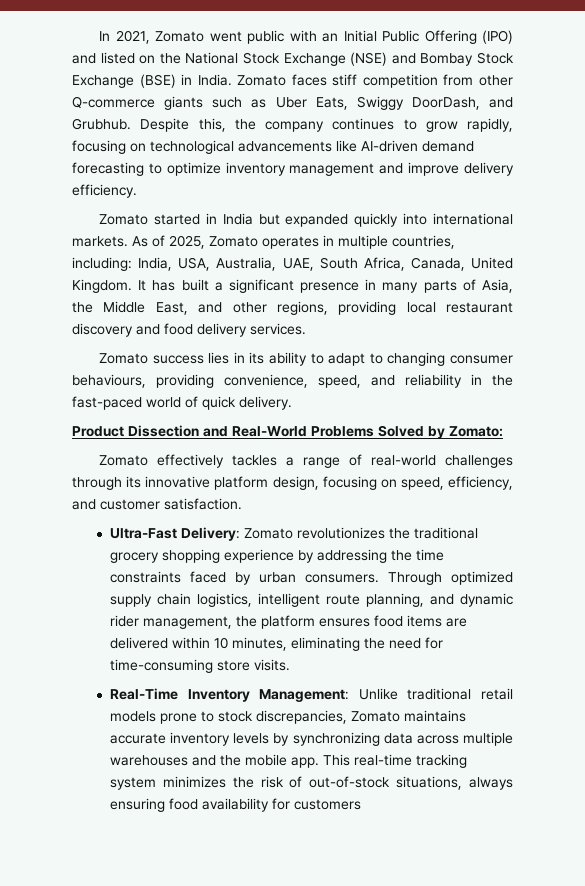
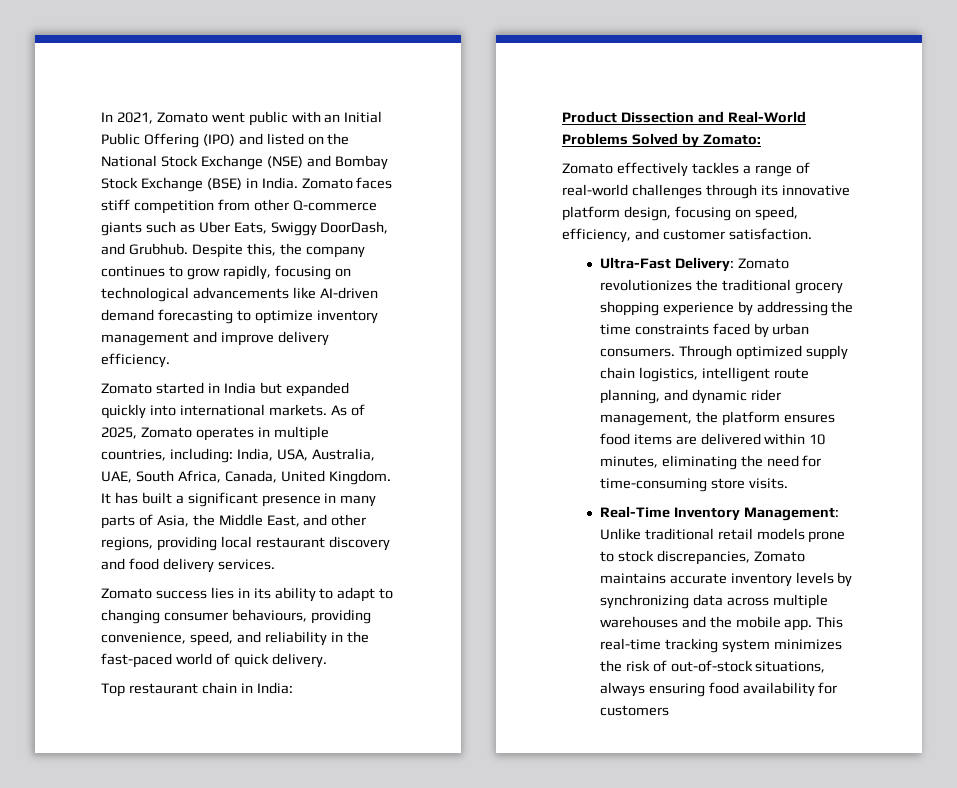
+ Top restaurant chain in India:

